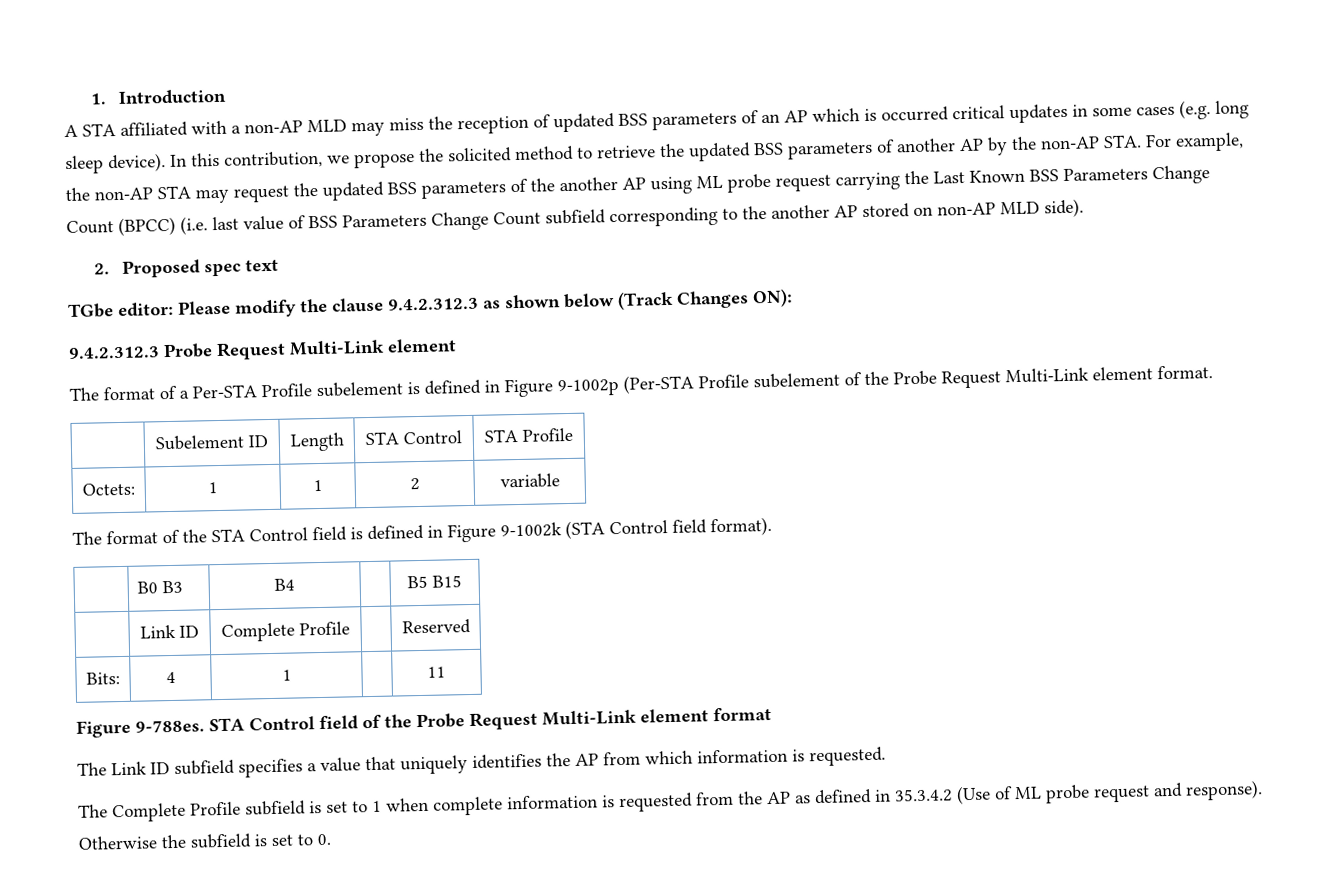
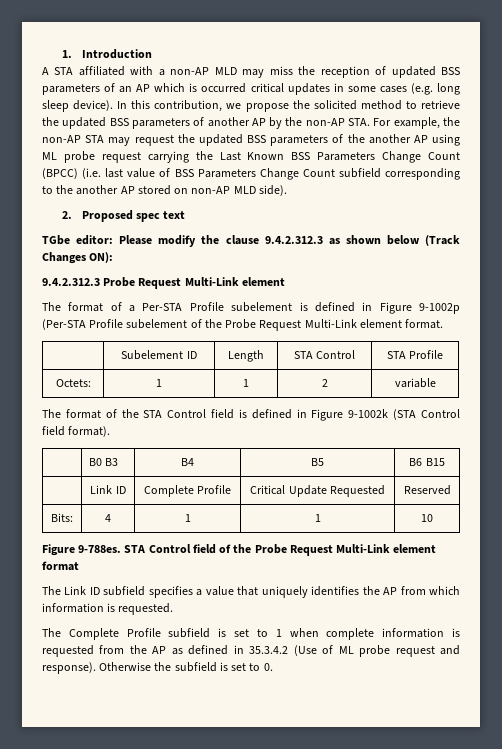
- | B0 B3 | B4 | | B5 B15
+ | B0 B3 | B4 | B5 | B6 B15
- | Link ID | Complete Profile | | Reserved
+ | Link ID | Complete Profile | Critical Update Requested | Reserved
- Bits: | 4 | 1 | | 11
+ Bits: | 4 | 1 | 1 | 10

